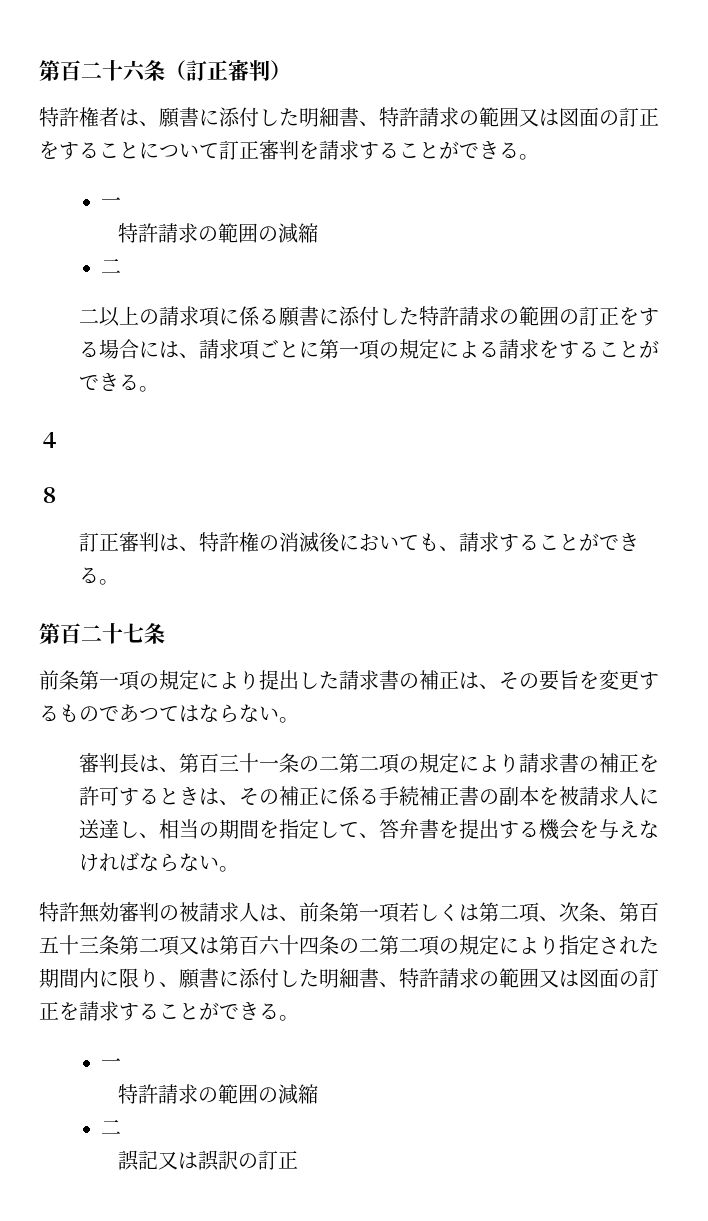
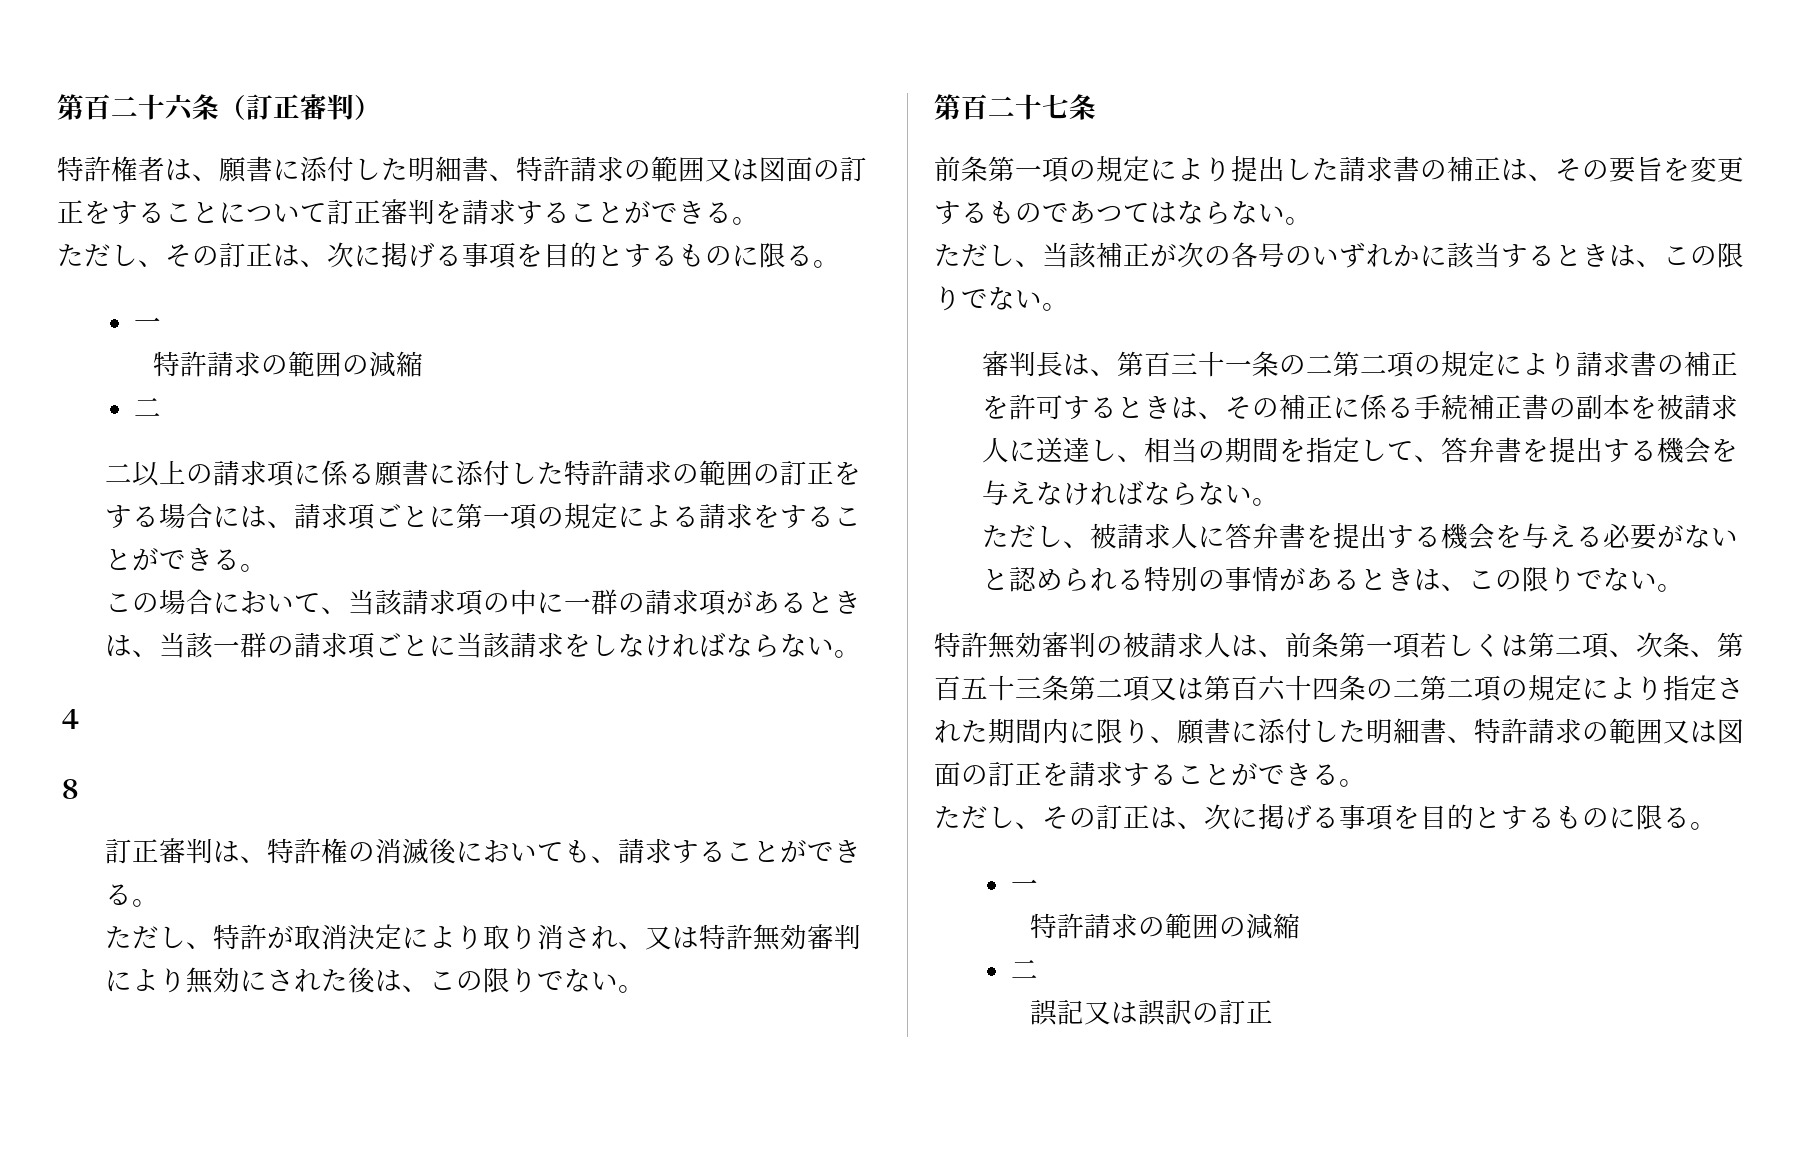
  特許権者は、願書に添付した明細書、特許請求の範囲又は図面の訂正をすることについて訂正審判を請求することができる。
+ ただし、その訂正は、次に掲げる事項を目的とするものに限る。
+ この場合において、当該請求項の中に一群の請求項があるときは、当該一群の請求項ごとに当該請求をしなければならない。
+ ただし、特許が取消決定により取り消され、又は特許無効審判により無効にされた後は、この限りでない。
+ ただし、当該補正が次の各号のいずれかに該当するときは、この限りでない。
+ ただし、被請求人に答弁書を提出する機会を与える必要がないと認められる特別の事情があるときは、この限りでない。
  特許無効審判の被請求人は、前条第一項若しくは第二項、次条、第百五十三条第二項又は第百六十四条の二第二項の規定により指定された期間内に限り、願書に添付した明細書、特許請求の範囲又は図面の訂正を請求することができる。
+ ただし、その訂正は、次に掲げる事項を目的とするものに限る。

